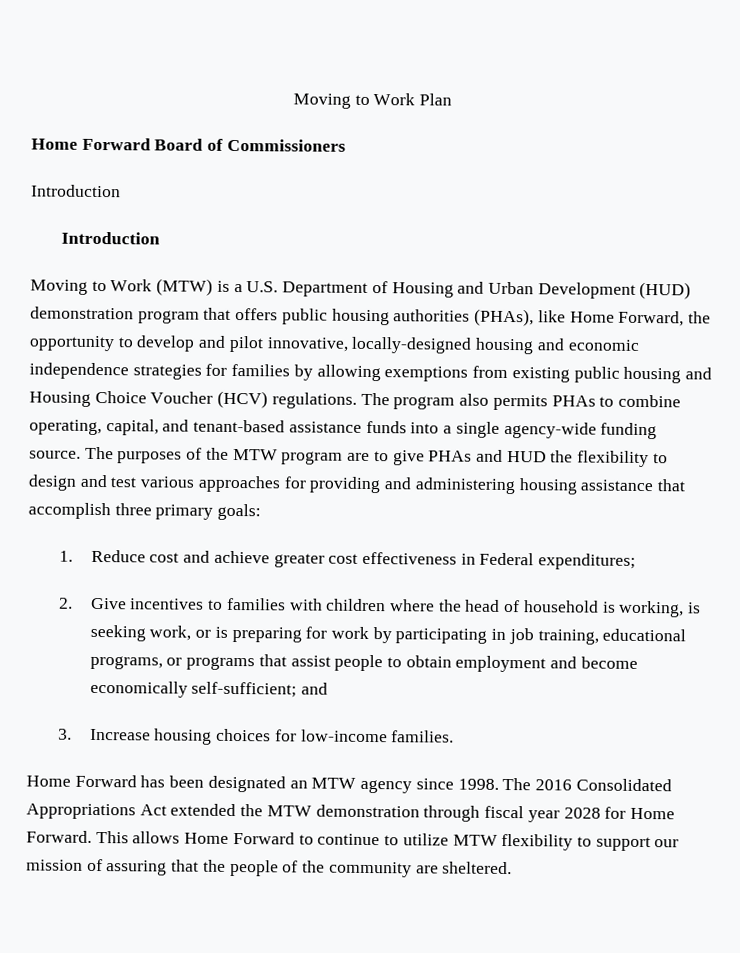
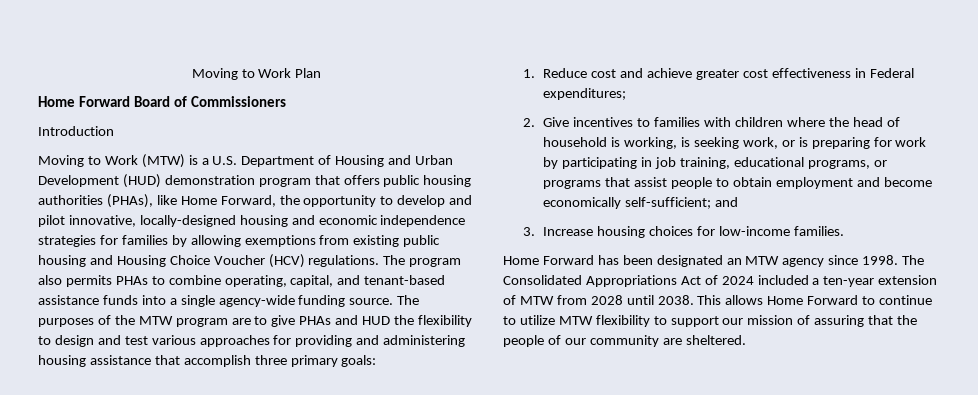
  Home Forward Board of Commissioners
- Introduction
- The 2016 Consolidated Appropriations Act extended the MTW demonstration through fiscal year 2028 for Home Forward.
+ The Consolidated Appropriations Act of 2024 included a ten-year extension of MTW from 2028 until 2038.
- This allows Home Forward to continue to utilize MTW flexibility to support our mission of assuring that the people of the community are sheltered.
+ This allows Home Forward to continue to utilize MTW flexibility to support our mission of assuring that the people of our community are sheltered.

